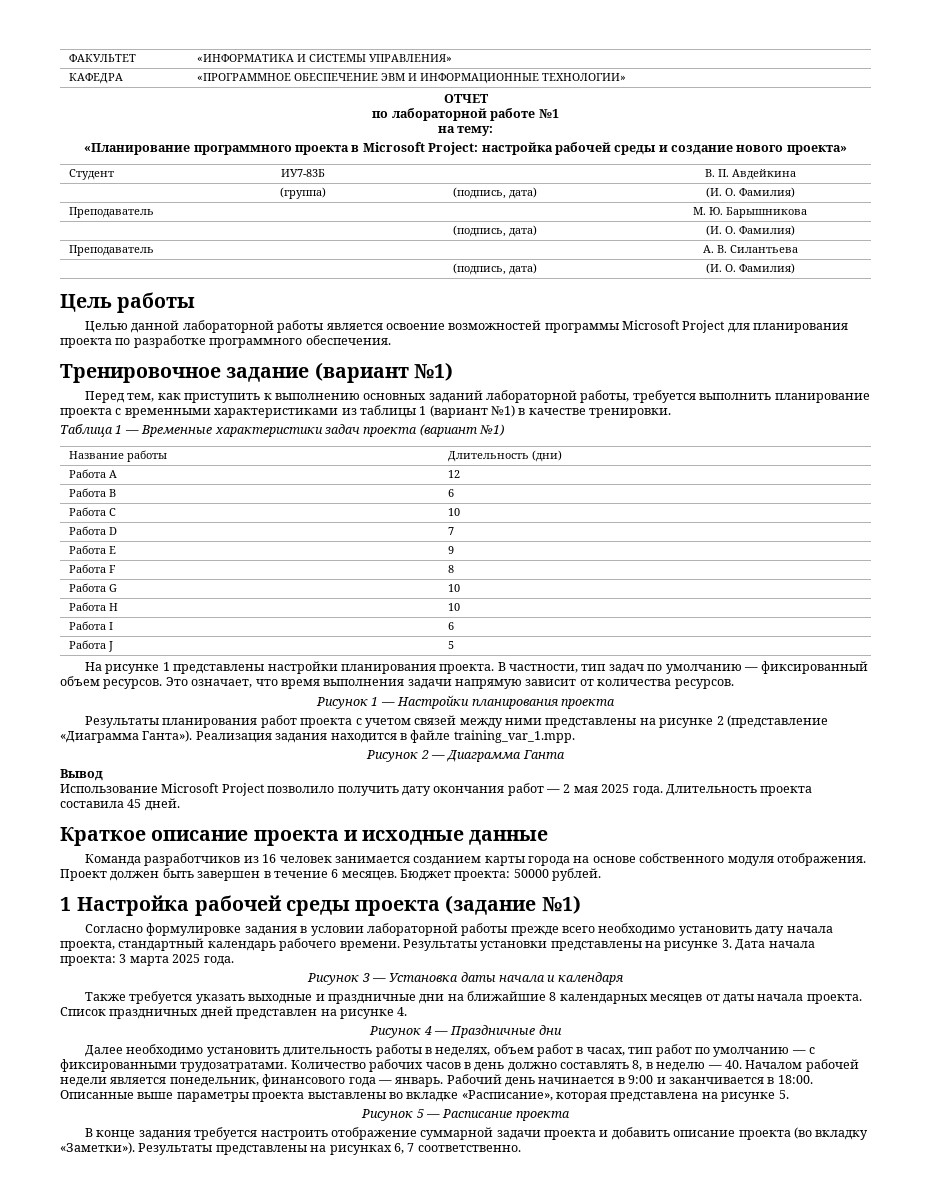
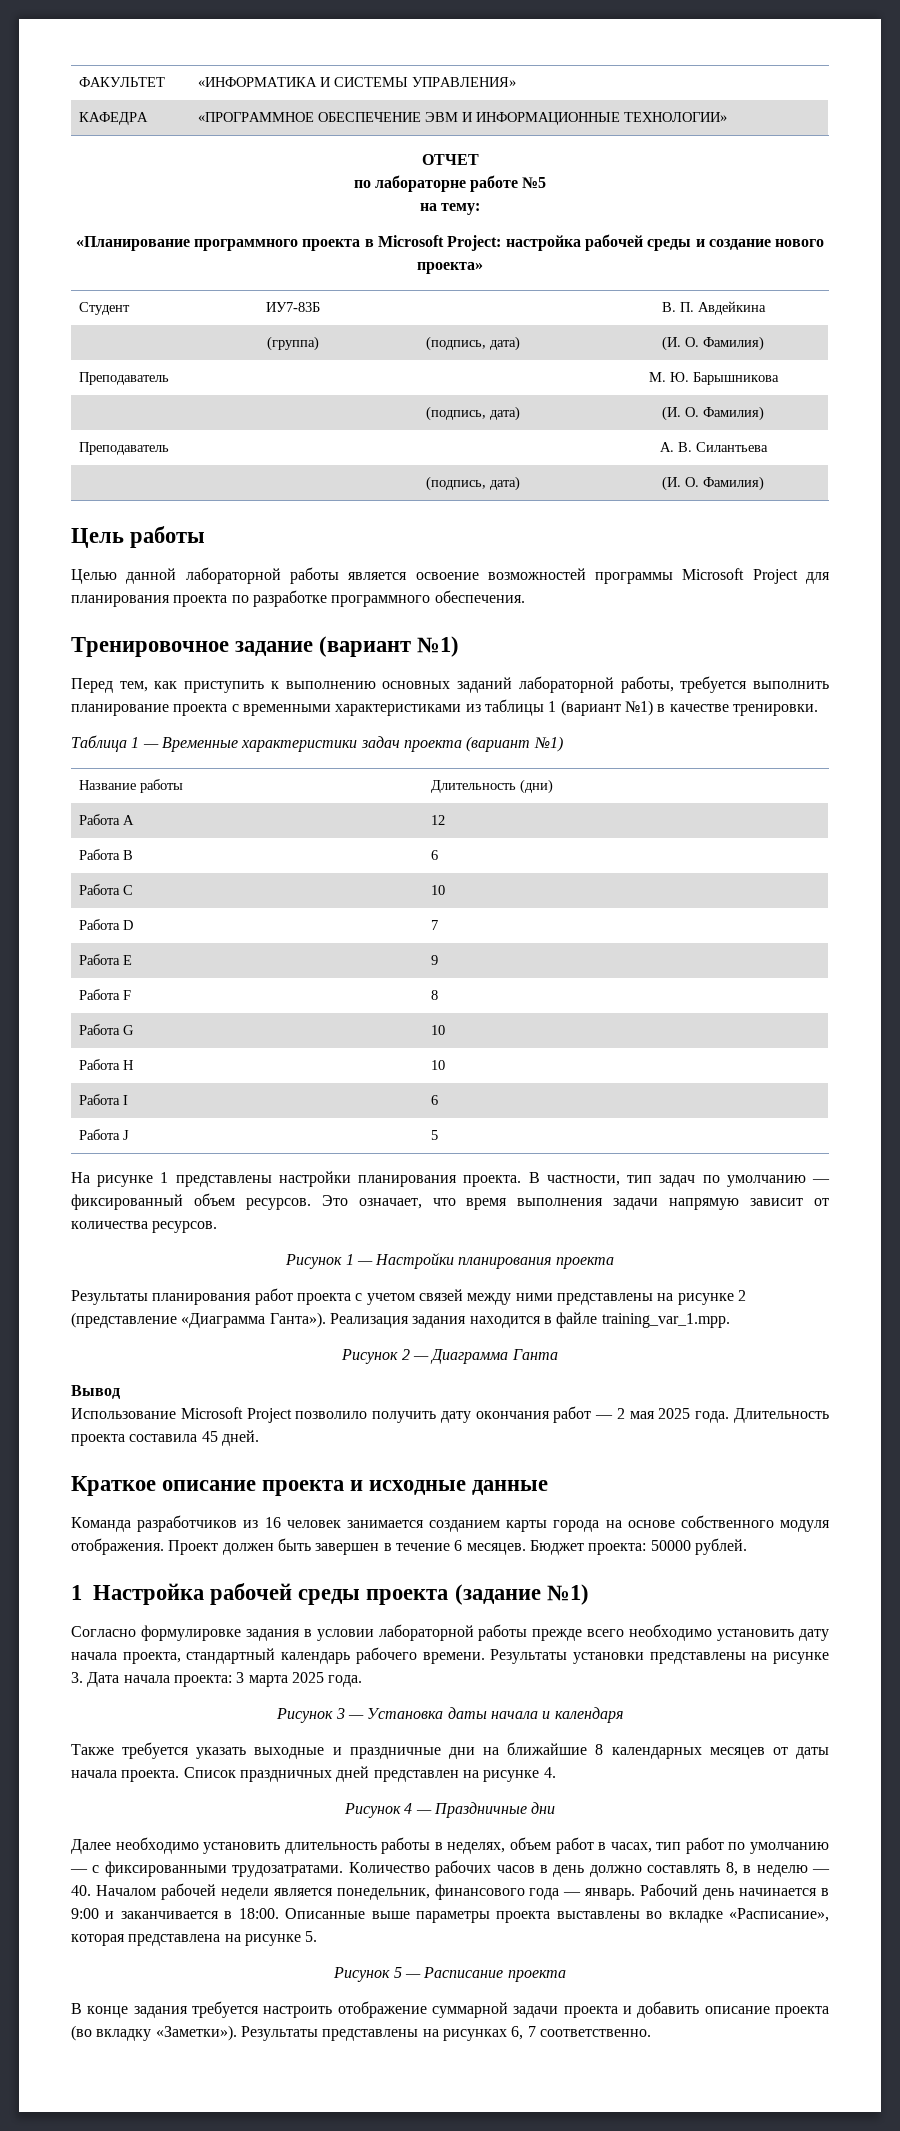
- по лабораторной работе №1
+ по лабораторне работе №5

